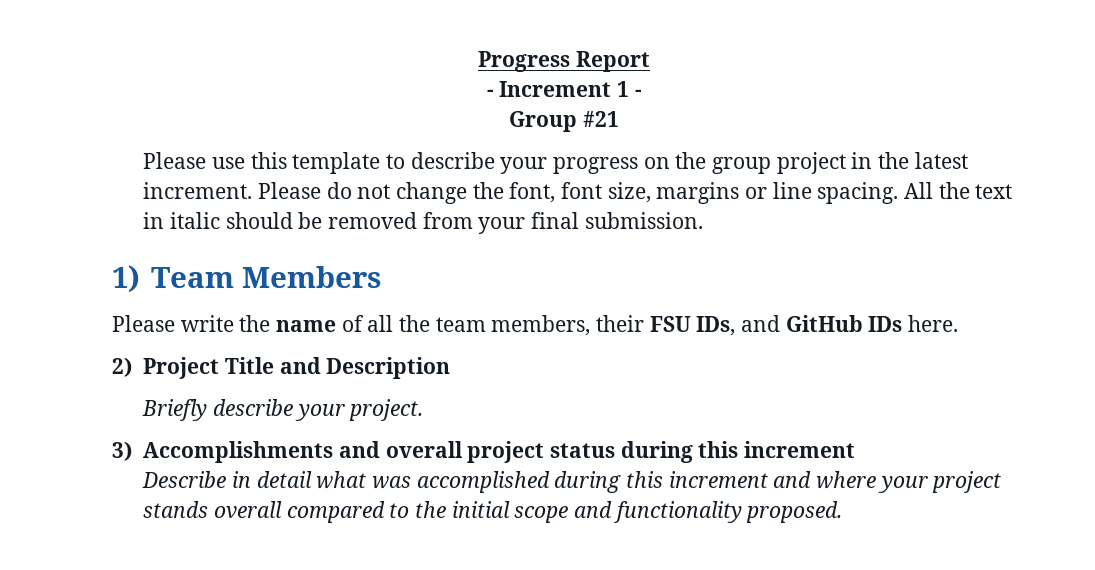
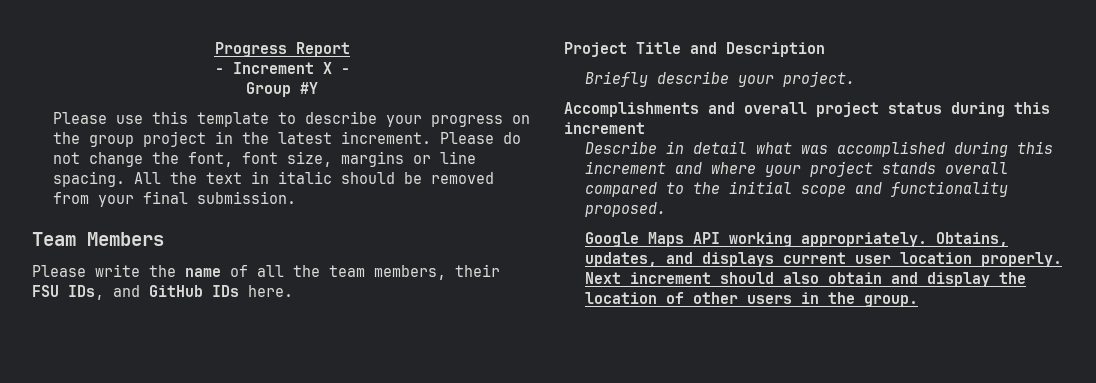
- - Increment 1 -
+ - Increment X -
- Group #21
+ Group #Y
- 1) Team Members
+ Team Members
- 2) Project Title and Description
+ Project Title and Description
- 3) Accomplishments and overall project status during this increment
+ Accomplishments and overall project status during this increment
+ Google Maps API working appropriately. Obtains, updates, and displays current user location properly. Next increment should also obtain and display the location of other users in the group.

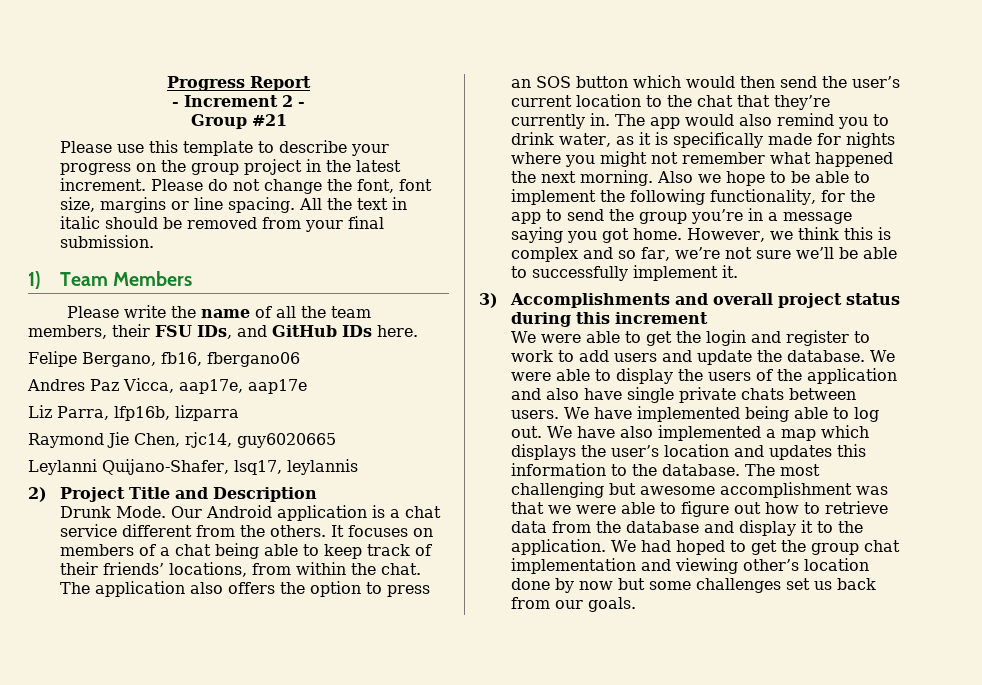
- - Increment X -
+ - Increment 2 -
- Group #Y
+ Group #21
- Team Members
+ 1) Team Members
- Project Title and Description
- Briefly describe your project.
- Accomplishments and overall project status during this increment
+ Felipe Bergano, fb16, fbergano06
+ Andres Paz Vicca, aap17e, aap17e
+ Liz Parra, lfp16b, lizparra
+ Raymond Jie Chen, rjc14, guy6020665
+ Leylanni Quijano-Shafer, lsq17, leylannis
+ 2) Project Title and Description
+ Drunk Mode. Our Android application is a chat service different from the others. It focuses on members of a chat being able to keep track of their friends’ locations, from within the chat. The application also offers the option to press an SOS button which would then send the user’s current location to the chat that they’re currently in. The app would also remind you to drink water, as it is specifically made for nights where you might not remember what happened the next morning. Also we hope to be able to implement the following functionality, for the app to send the group you’re in a message saying you got home. However, we think this is complex and so far, we’re not sure we’ll be able to successfully implement it.
+ 3) Accomplishments and overall project status during this increment
- Describe in detail what was accomplished during this increment and where your project stands overall compared to the initial scope and functionality proposed.
- Google Maps API working appropriately. Obtains, updates, and displays current user location properly. Next increment should also obtain and display the location of other users in the group.
+ We were able to get the login and register to work to add users and update the database. We were able to display the users of the application and also have single private chats between users. We have implemented being able to log out. We have also implemented a map which displays the user’s location and updates this information to the database. The most challenging but awesome accomplishment was that we were able to figure out how to retrieve data from the database and display it to the application. We had hoped to get the group chat implementation and viewing other’s location done by now but some challenges set us back from our goals.

